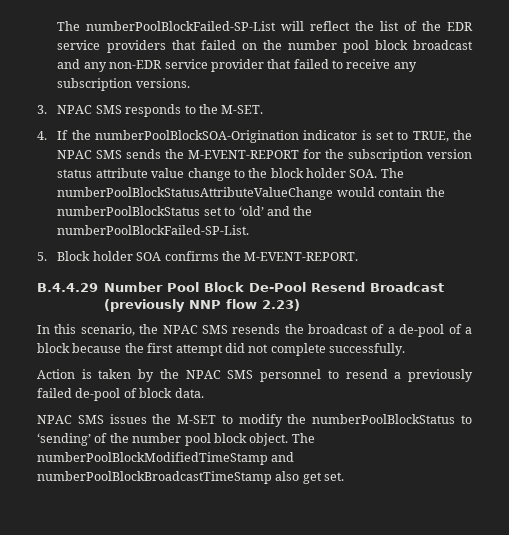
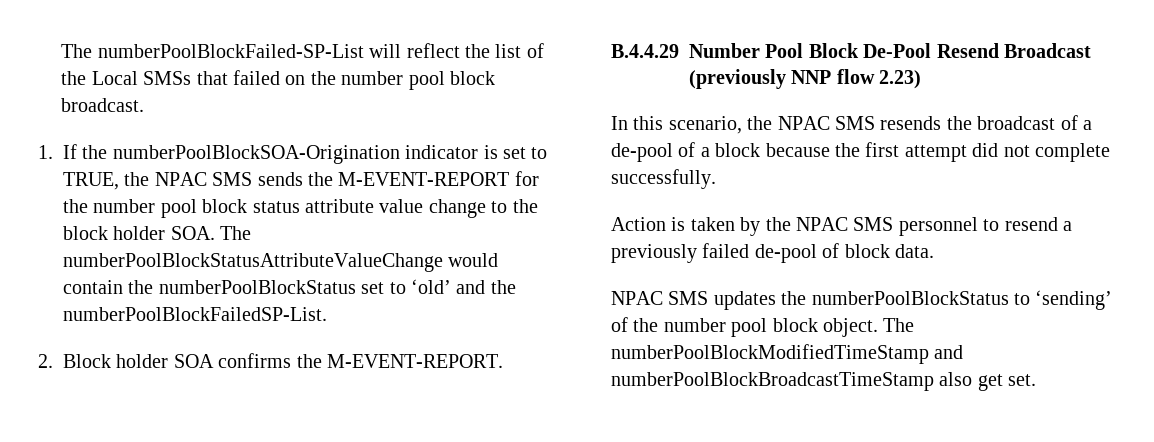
- The numberPoolBlockFailed-SP-List will reflect the list of the EDR service providers that failed on the number pool block broadcast and any non-EDR service provider that failed to receive any subscription versions.
- 3. NPAC SMS responds to the M-SET.
- 4. If the numberPoolBlockSOA-Origination indicator is set to TRUE, the NPAC SMS sends the M-EVENT-REPORT for the subscription version status attribute value change to the block holder SOA. The numberPoolBlockStatusAttributeValueChange would contain the numberPoolBlockStatus set to ‘old’ and the numberPoolBlockFailed-SP-List.
- 5. Block holder SOA confirms the M-EVENT-REPORT.
+ The numberPoolBlockFailed-SP-List will reflect the list of the Local SMSs that failed on the number pool block broadcast.
+ 1. If the numberPoolBlockSOA-Origination indicator is set to TRUE, the NPAC SMS sends the M-EVENT-REPORT for the number pool block status attribute value change to the block holder SOA. The numberPoolBlockStatusAttributeValueChange would contain the numberPoolBlockStatus set to ‘old’ and the numberPoolBlockFailedSP-List.
+ 2. Block holder SOA confirms the M-EVENT-REPORT.
- NPAC SMS issues the M-SET to modify the numberPoolBlockStatus to ‘sending’ of the number pool block object.
+ NPAC SMS updates the numberPoolBlockStatus to ‘sending’ of the number pool block object.

